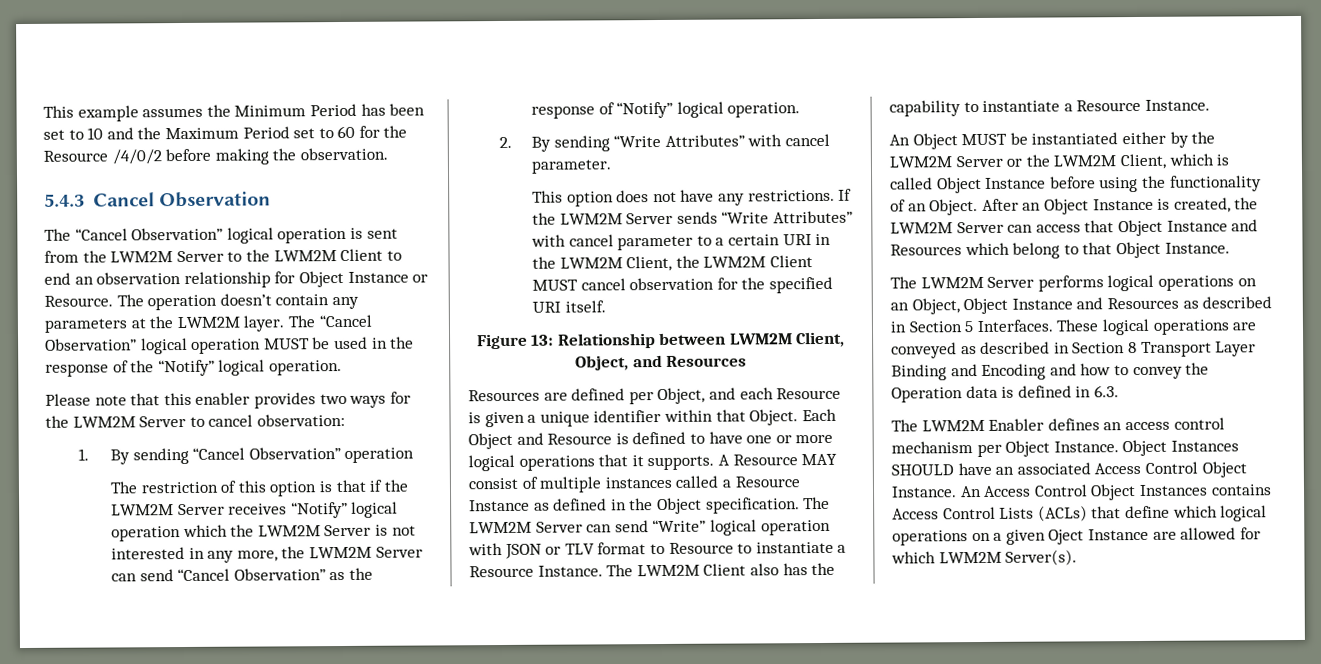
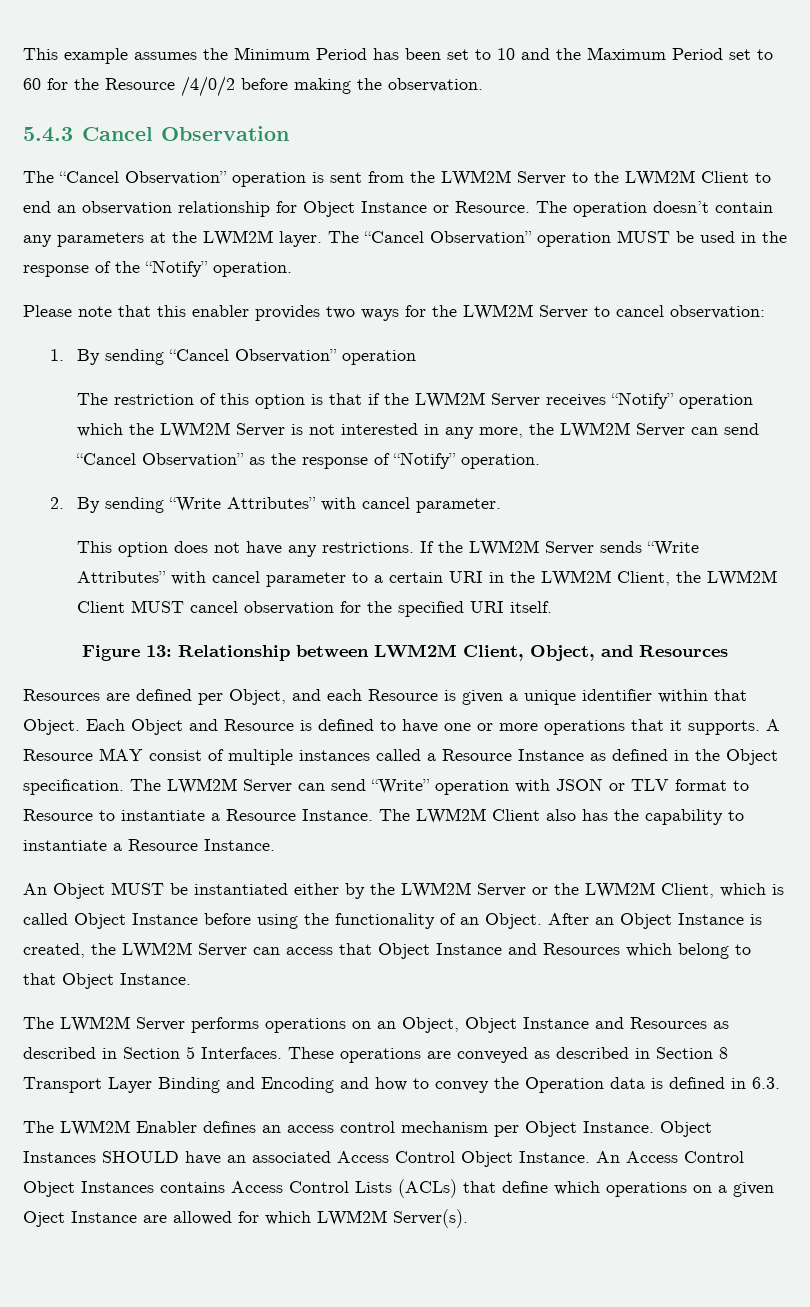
- The “Cancel Observation” logical operation is sent from the LWM2M Server to the LWM2M Client to end an observation relationship for Object Instance or Resource.
+ The “Cancel Observation” operation is sent from the LWM2M Server to the LWM2M Client to end an observation relationship for Object Instance or Resource.
- The “Cancel Observation” logical operation MUST be used in the response of the “Notify” logical operation.
+ The “Cancel Observation” operation MUST be used in the response of the “Notify” operation.
- The restriction of this option is that if the LWM2M Server receives “Notify” logical operation which the LWM2M Server is not interested in any more, the LWM2M Server can send “Cancel Observation” as the response of “Notify” logical operation.
+ The restriction of this option is that if the LWM2M Server receives “Notify” operation which the LWM2M Server is not interested in any more, the LWM2M Server can send “Cancel Observation” as the response of “Notify” operation.
- Each Object and Resource is defined to have one or more logical operations that it supports.
+ Each Object and Resource is defined to have one or more operations that it supports.
- The LWM2M Server can send “Write” logical operation with JSON or TLV format to Resource to instantiate a Resource Instance.
+ The LWM2M Server can send “Write” operation with JSON or TLV format to Resource to instantiate a Resource Instance.
- The LWM2M Server performs logical operations on an Object, Object Instance and Resources as described in Section 5 Interfaces.
+ The LWM2M Server performs operations on an Object, Object Instance and Resources as described in Section 5 Interfaces.
- These logical operations are conveyed as described in Section 8 Transport Layer Binding and Encoding and how to convey the Operation data is defined in 6.3.
+ These operations are conveyed as described in Section 8 Transport Layer Binding and Encoding and how to convey the Operation data is defined in 6.3.
- An Access Control Object Instances contains Access Control Lists (ACLs) that define which logical operations on a given Oject Instance are allowed for which LWM2M Server(s).
+ An Access Control Object Instances contains Access Control Lists (ACLs) that define which operations on a given Oject Instance are allowed for which LWM2M Server(s).

